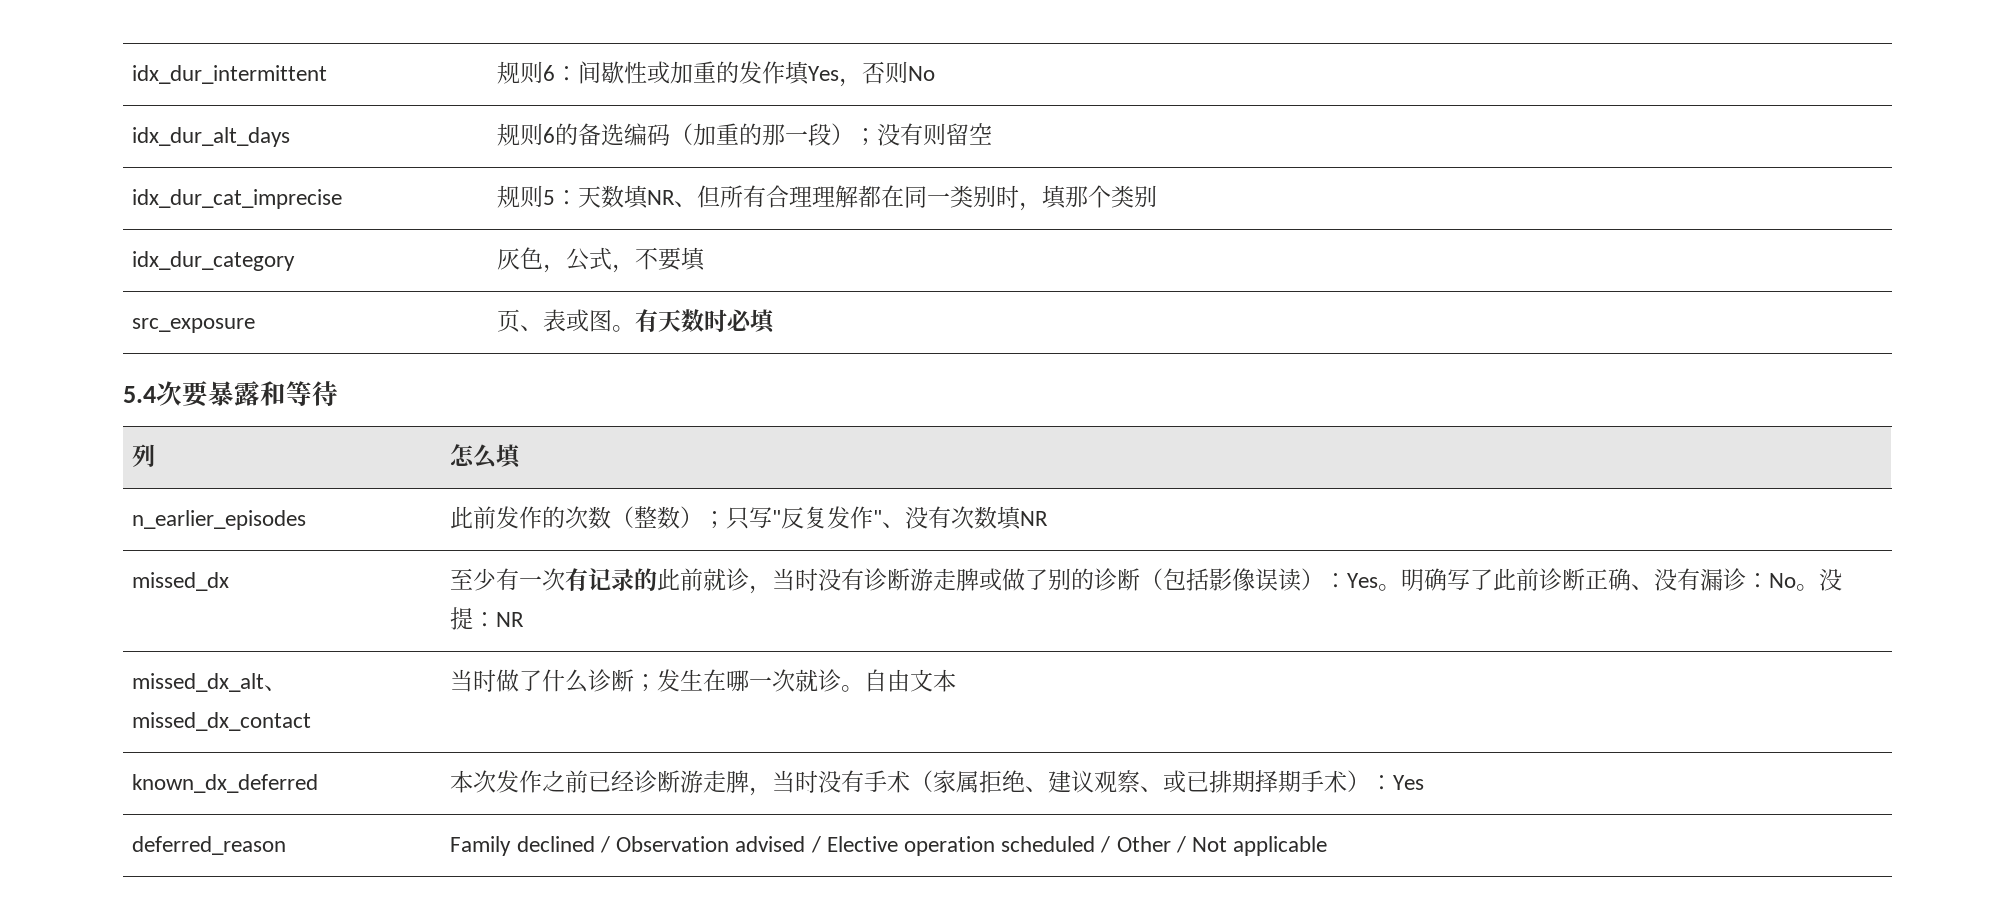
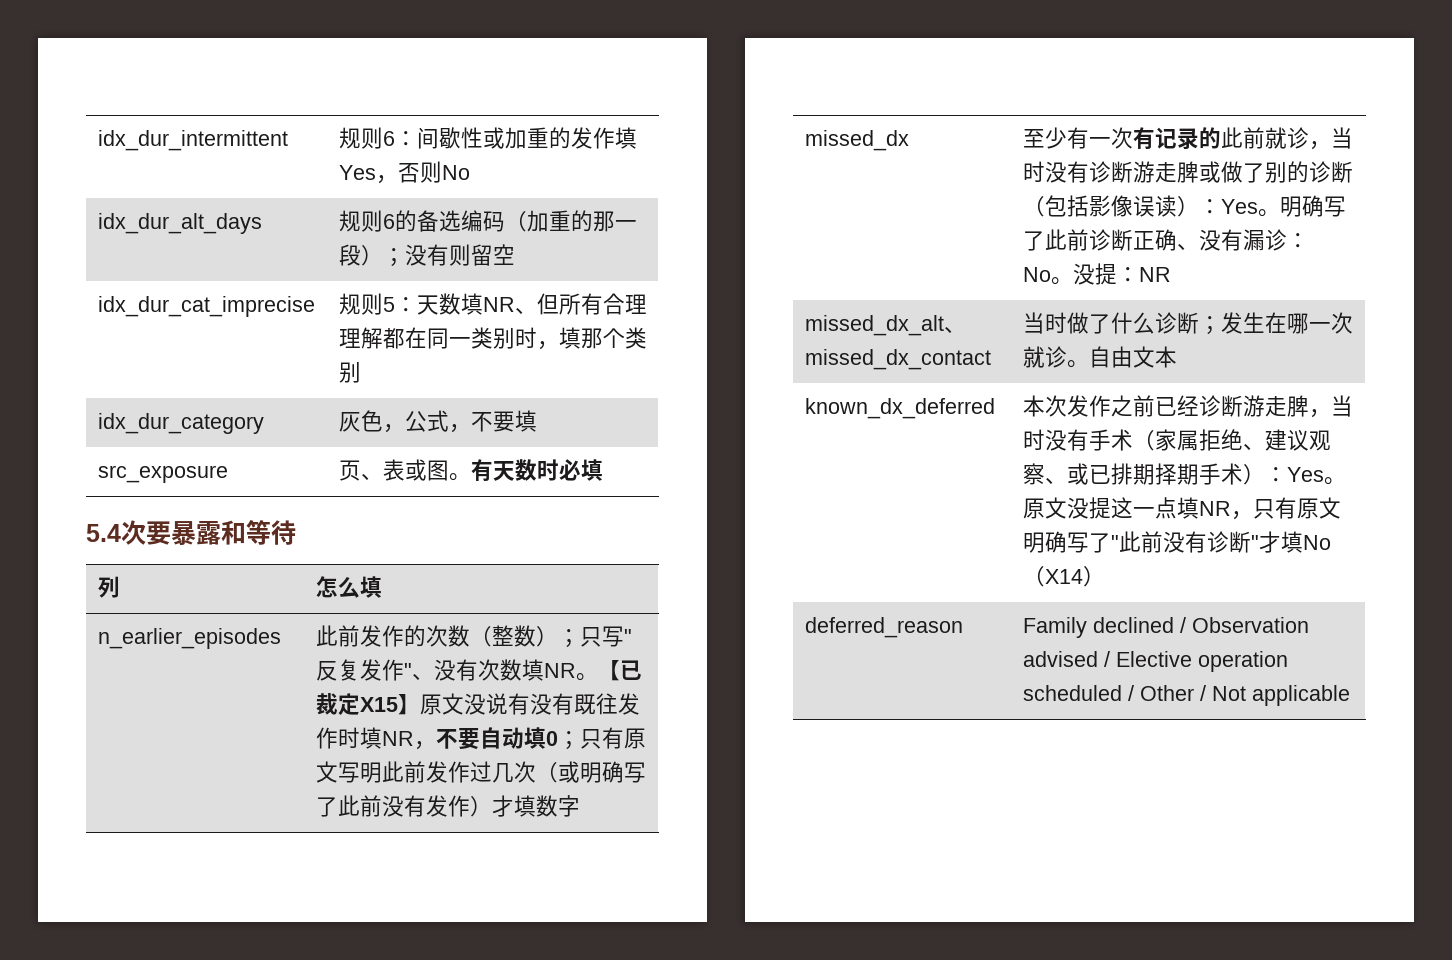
- 此前发作的次数（整数）；只写"反复发作"、没有次数填NR
+ 此前发作的次数（整数）；只写"反复发作"、没有次数填NR。【已裁定X15】原文没说有没有既往发作时填NR，不要自动填0；只有原文写明此前发作过几次（或明确写了此前没有发作）才填数字
- 本次发作之前已经诊断游走脾，当时没有手术（家属拒绝、建议观察、或已排期择期手术）：Yes
+ 本次发作之前已经诊断游走脾，当时没有手术（家属拒绝、建议观察、或已排期择期手术）：Yes。原文没提这一点填NR，只有原文明确写了"此前没有诊断"才填No（X14）

